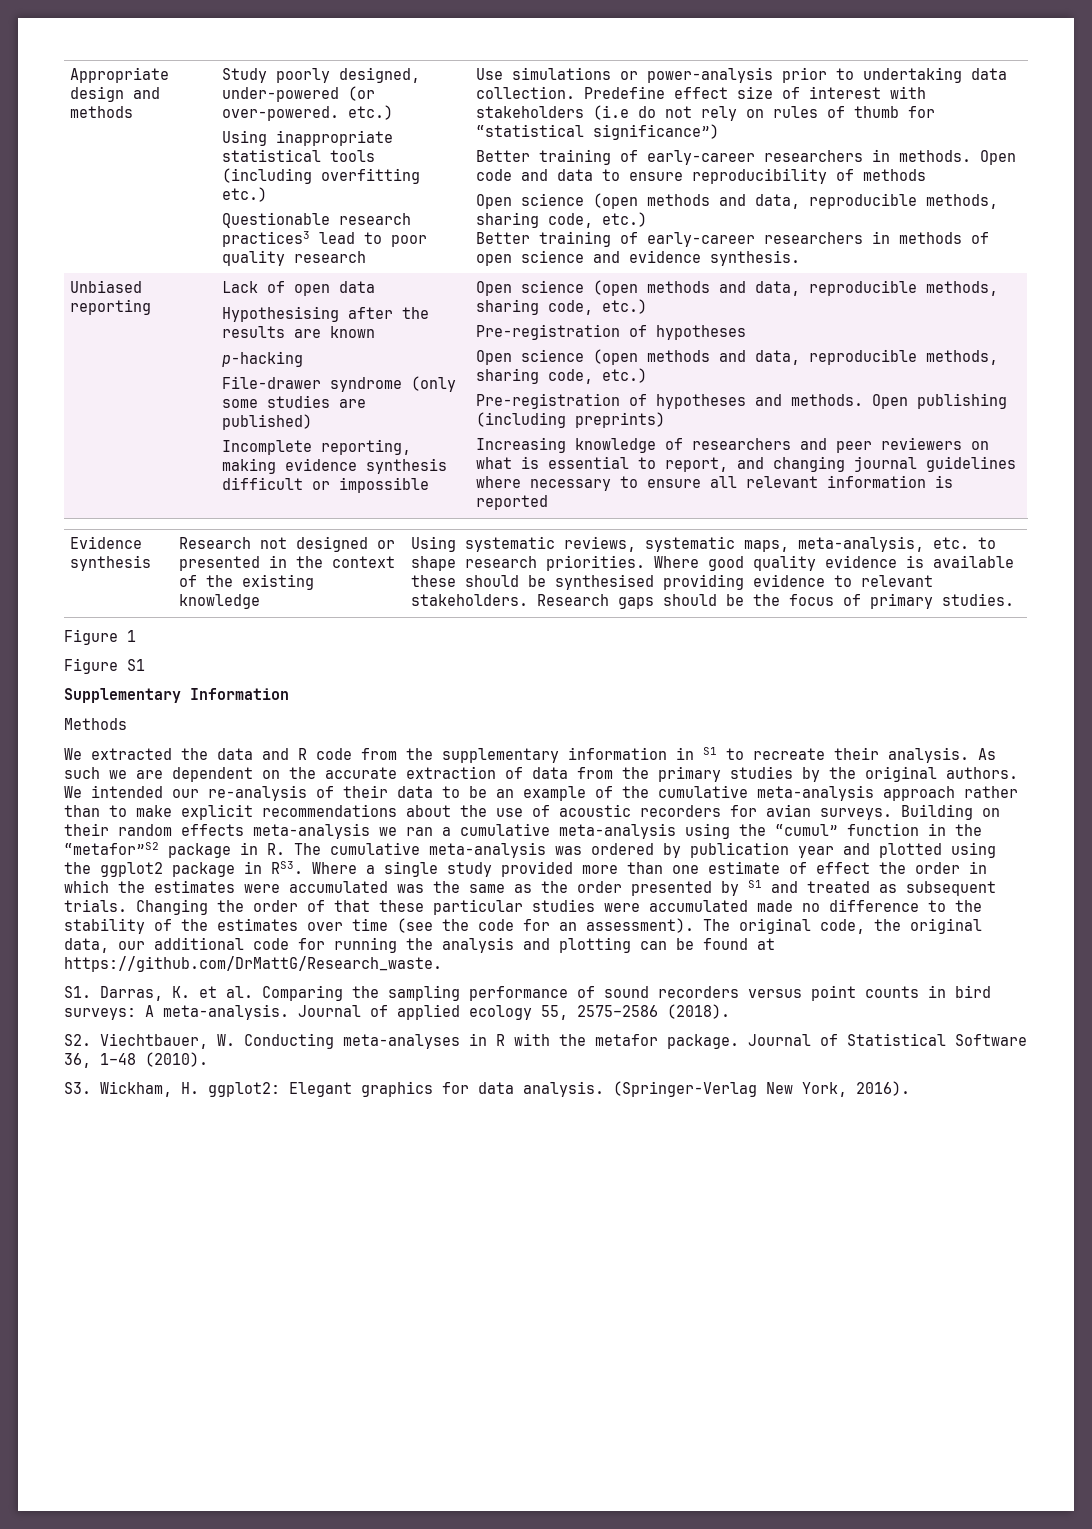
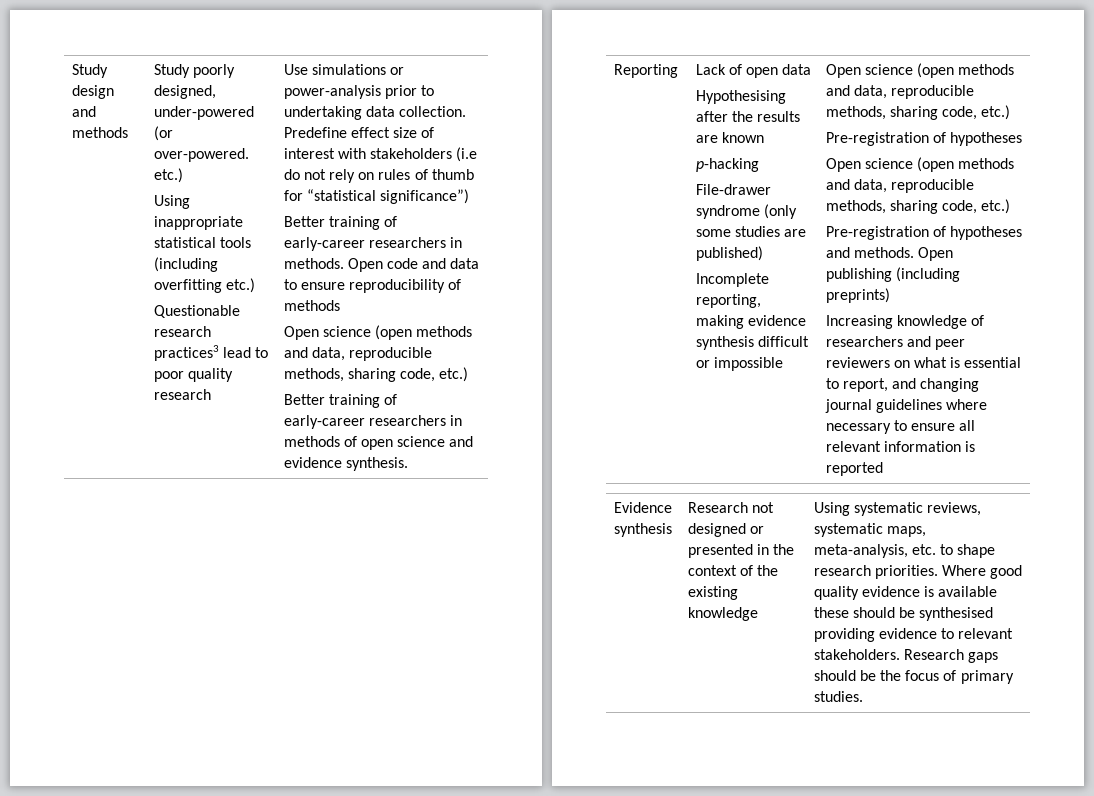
- Appropriate design and methods
+ Study design and methods
- Unbiased reporting
+ Reporting
- Figure 1
- Figure S1
- Supplementary Information
- Methods
- We extracted the data and R code from the supplementary information in S1 to recreate their analysis. As such we are dependent on the accurate extraction of data from the primary studies by the original authors. We intended our re-analysis of their data to be an example of the cumulative meta-analysis approach rather than to make explicit recommendations about the use of acoustic recorders for avian surveys. Building on their random effects meta-analysis we ran a cumulative meta-analysis using the “cumul” function in the “metafor”S2 package in R. The cumulative meta-analysis was ordered by publication year and plotted using the ggplot2 package in RS3. Where a single study provided more than one estimate of effect the order in which the estimates were accumulated was the same as the order presented by S1 and treated as subsequent trials. Changing the order of that these particular studies were accumulated made no difference to the stability of the estimates over time (see the code for an assessment). The original code, the original data, our additional code for running the analysis and plotting can be found at https://github.com/DrMattG/Research_waste.
- S1. Darras, K. et al. Comparing the sampling performance of sound recorders versus point counts in bird surveys: A meta-analysis. Journal of applied ecology 55, 2575–2586 (2018).
- S2. Viechtbauer, W. Conducting meta-analyses in R with the metafor package. Journal of Statistical Software 36, 1–48 (2010).
- S3. Wickham, H. ggplot2: Elegant graphics for data analysis. (Springer-Verlag New York, 2016).

